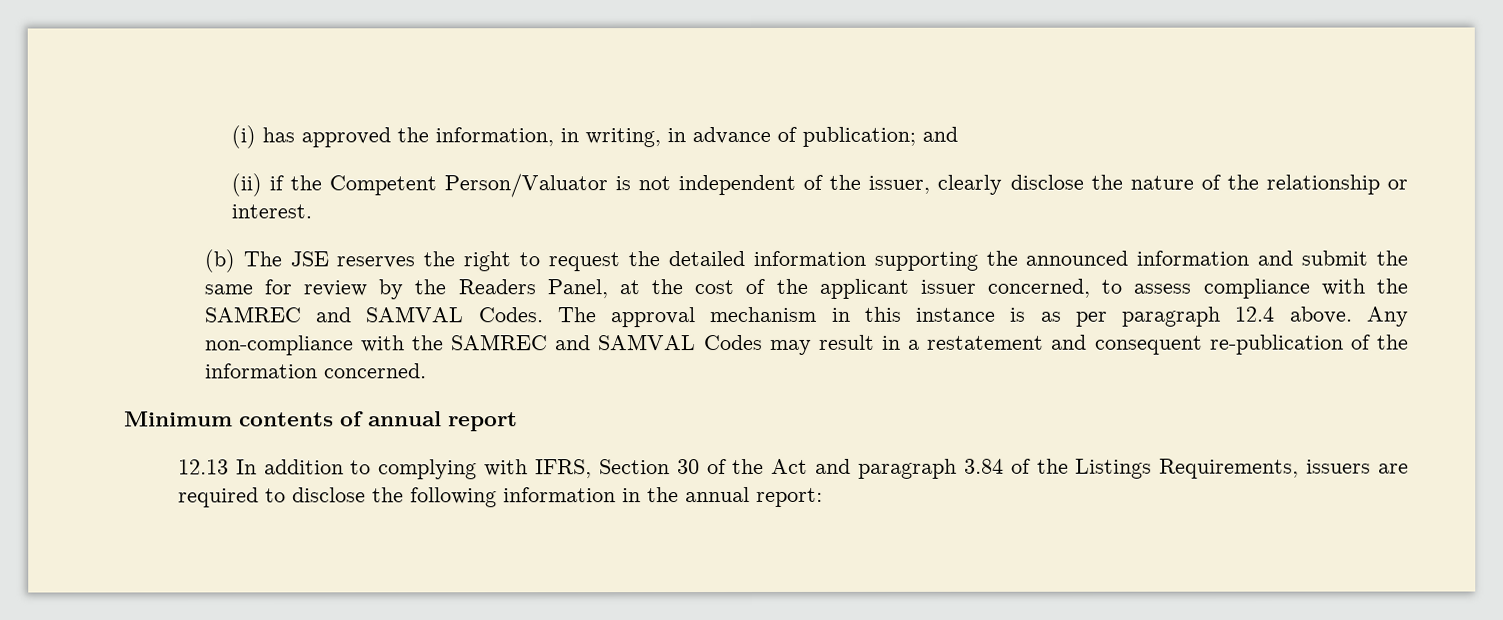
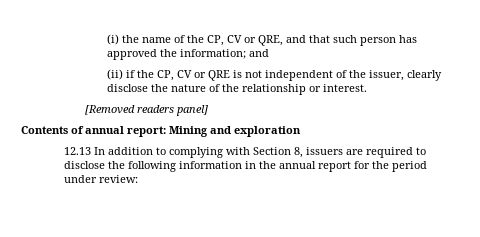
- (i) has approved the information, in writing, in advance of publication; and
+ (i) the name of the CP, CV or QRE, and that such person has approved the information; and
- (ii) if the Competent Person/Valuator is not independent of the issuer, clearly disclose the nature of the relationship or interest.
+ (ii) if the CP, CV or QRE is not independent of the issuer, clearly disclose the nature of the relationship or interest.
- (b) The JSE reserves the right to request the detailed information supporting the announced information and submit the same for review by the Readers Panel, at the cost of the applicant issuer concerned, to assess compliance with the SAMREC and SAMVAL Codes. The approval mechanism in this instance is as per paragraph 12.4 above. Any non-compliance with the SAMREC and SAMVAL Codes may result in a restatement and consequent re-publication of the information concerned.
- Minimum contents of annual report
+ [Removed readers panel]
+ Contents of annual report: Mining and exploration
- 12.13 In addition to complying with IFRS, Section 30 of the Act and paragraph 3.84 of the Listings Requirements, issuers are required to disclose the following information in the annual report:
+ 12.13 In addition to complying with Section 8, issuers are required to disclose the following information in the annual report for the period under review:

